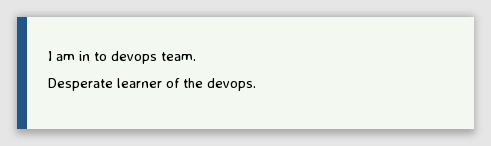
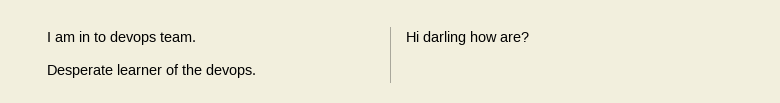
+ Hi darling how are?

